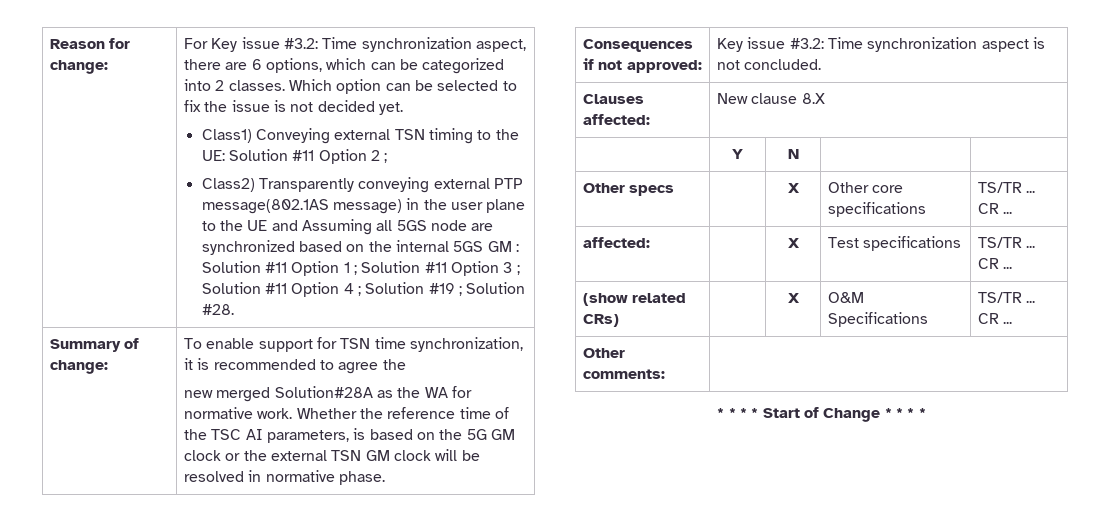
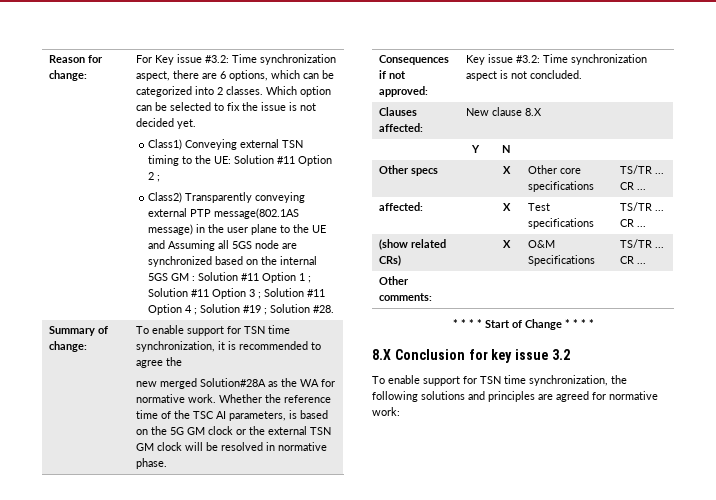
+ 8.X Conclusion for key issue 3.2
+ To enable support for TSN time synchronization, the following solutions and principles are agreed for normative work:

